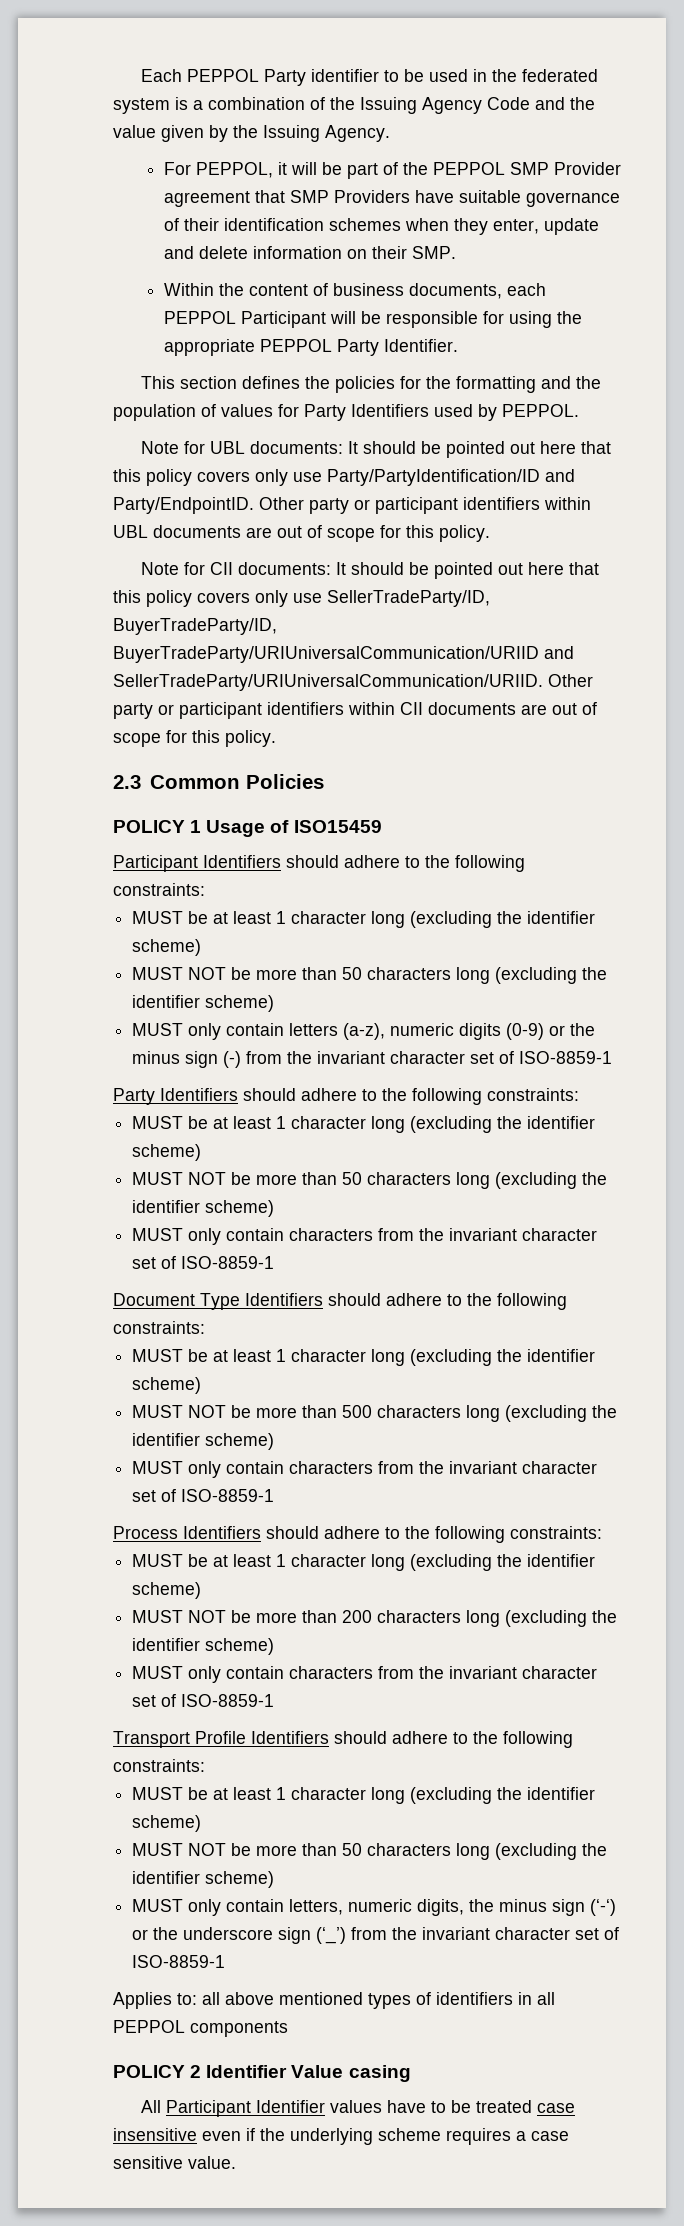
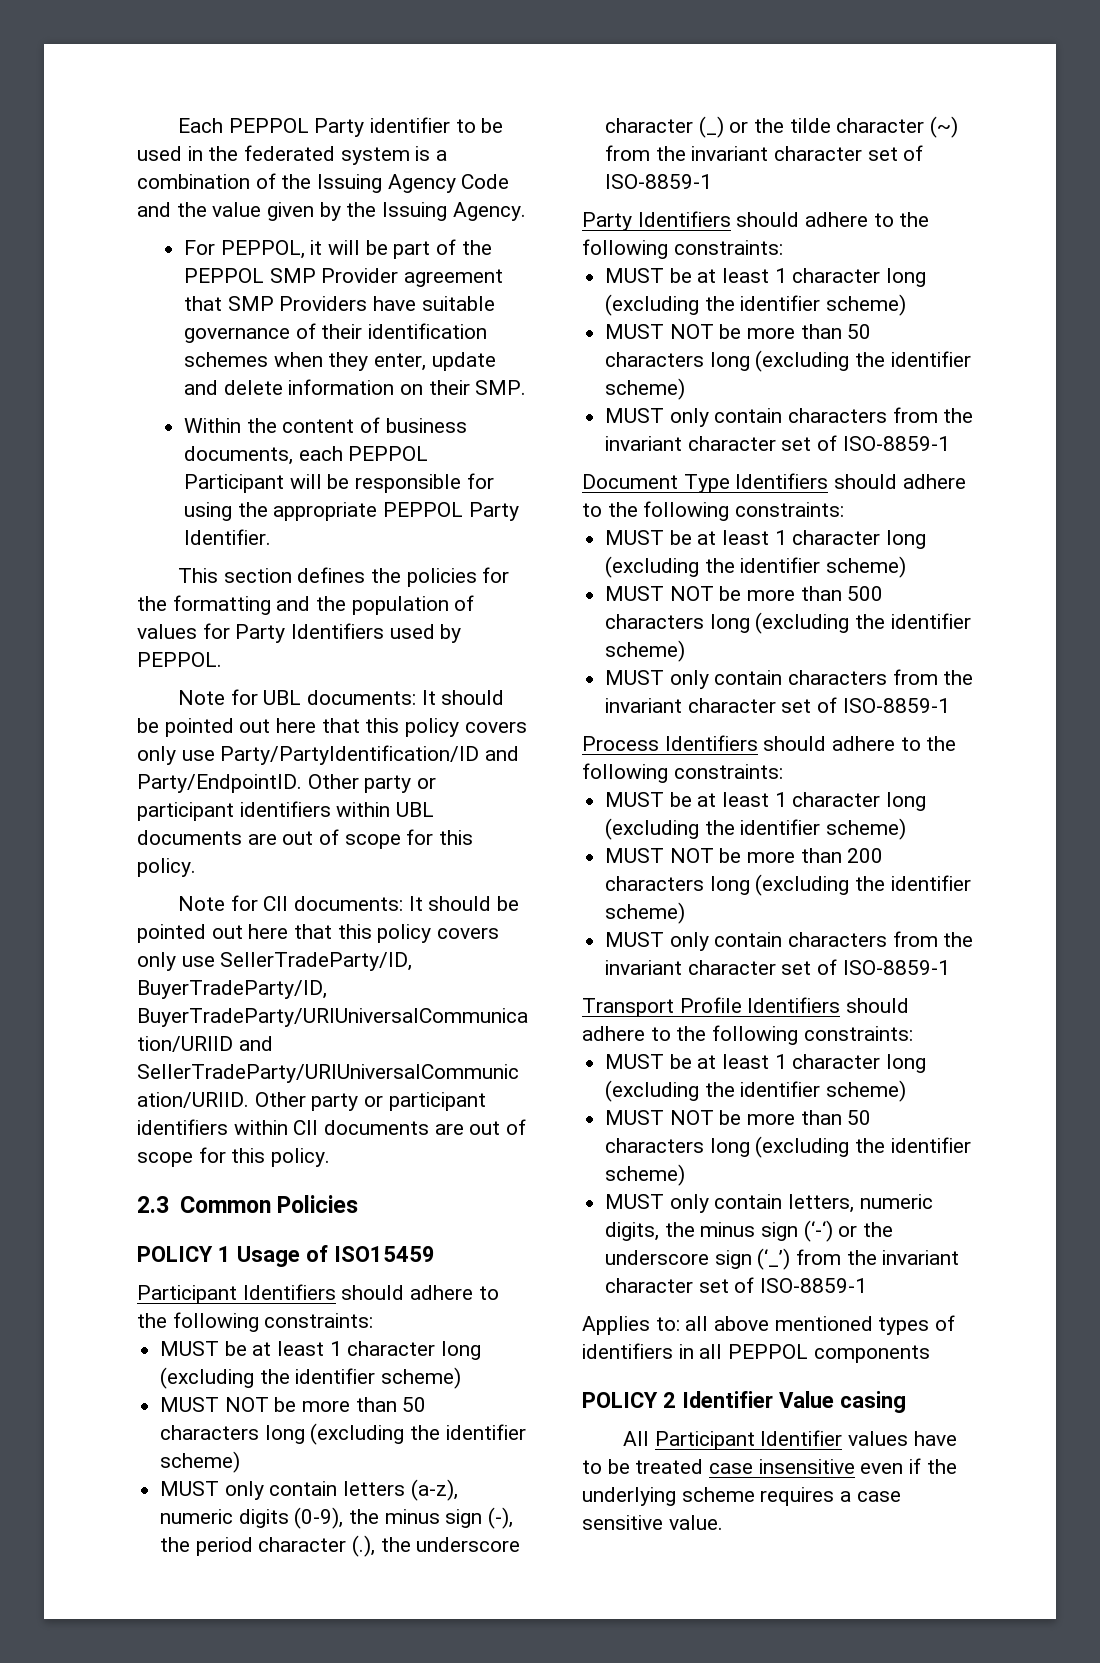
- MUST only contain letters (a-z), numeric digits (0-9) or the minus sign (-) from the invariant character set of ISO-8859-1
+ MUST only contain letters (a-z), numeric digits (0-9), the minus sign (-), the period character (.), the underscore character (_) or the tilde character (~) from the invariant character set of ISO-8859-1

